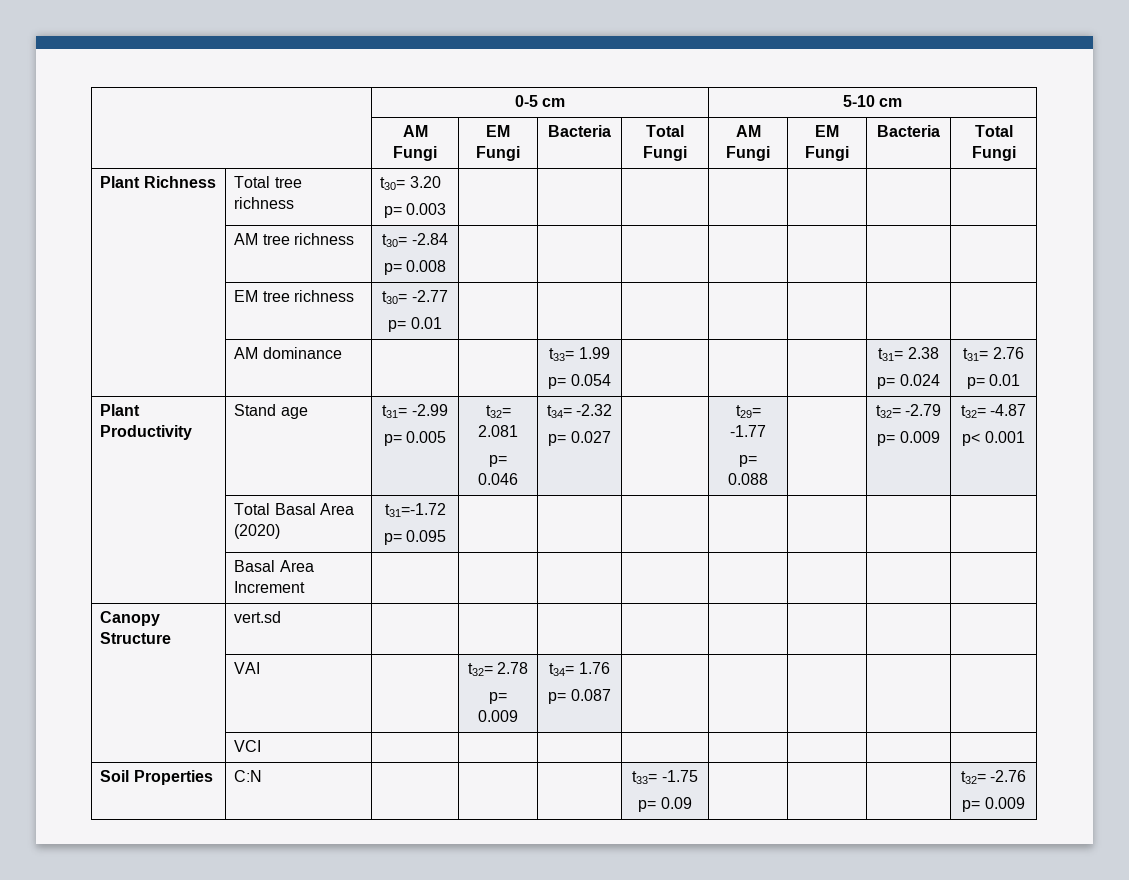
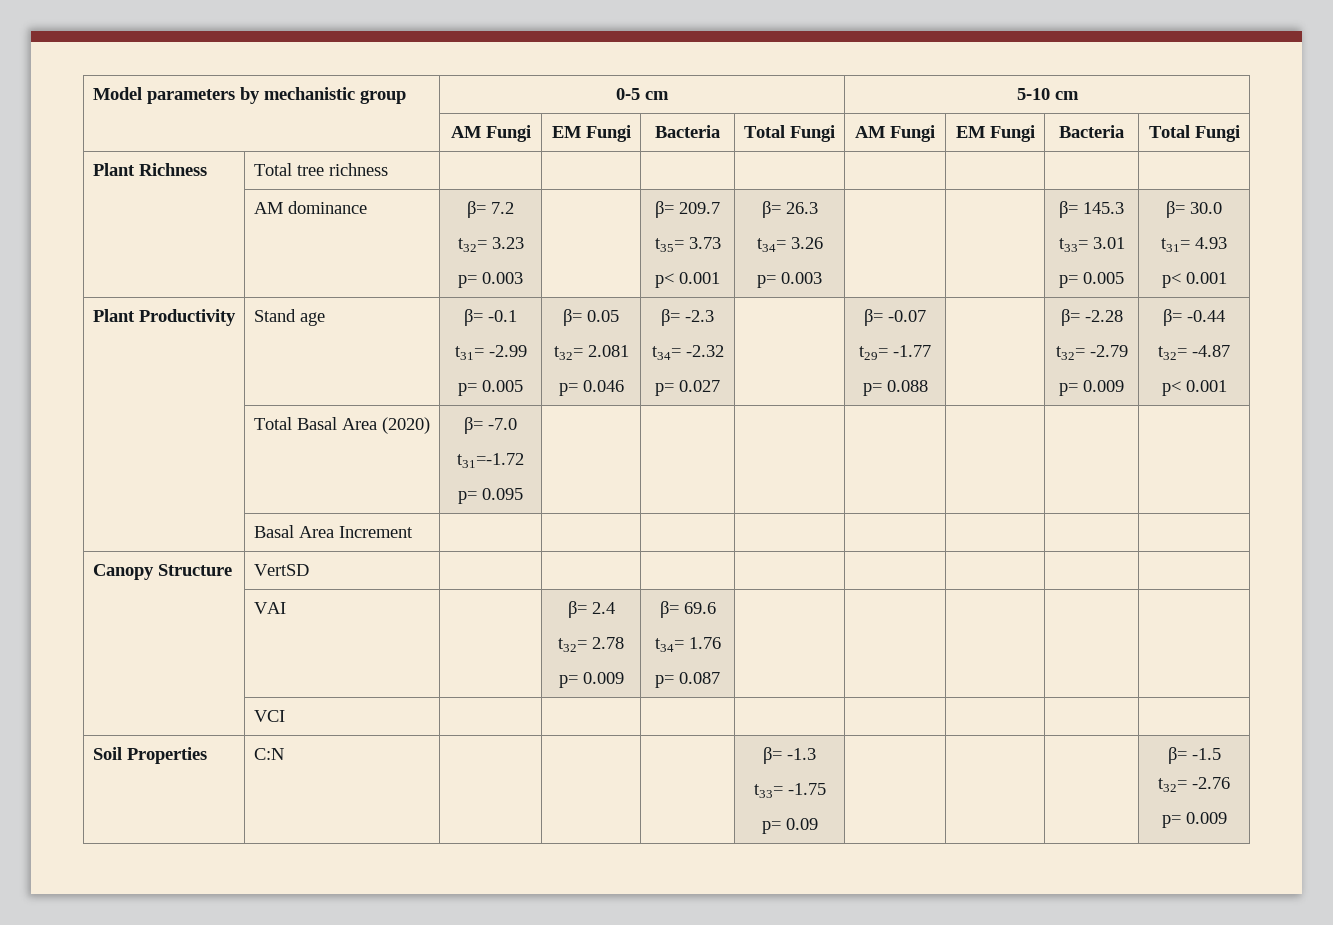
- | 0-5 cm | 5-10 cm
+ Model parameters by mechanistic group | 0-5 cm | 5-10 cm
- Plant Richness | Total tree richness | t30= 3.20
- p= 0.003 | | | | | | |
- | AM tree richness | t30= -2.84
- p= 0.008 | | | | | | |
- | EM tree richness | t30= -2.77
- p= 0.01 | | | | | | |
- | AM dominance | | | t33= 1.99
- p= 0.054 | | | | t31= 2.38
- p= 0.024 | t31= 2.76
- p= 0.01
+ Plant Richness | Total tree richness | | | | | | | |
+ | AM dominance | β= 7.2
+ t32= 3.23
+ p= 0.003 | | β= 209.7
+ t35= 3.73
+ p< 0.001 | β= 26.3
+ t34= 3.26
+ p= 0.003 | | | β= 145.3
+ t33= 3.01
+ p= 0.005 | β= 30.0
+ t31= 4.93
+ p< 0.001
- Plant Productivity | Stand age | t31= -2.99
- p= 0.005 | t32= 2.081
- p= 0.046 | t34= -2.32
- p= 0.027 | | t29= -1.77
- p= 0.088 | | t32= -2.79
- p= 0.009 | t32= -4.87
+ Plant Productivity | Stand age | β= -0.1
+ t31= -2.99
+ p= 0.005 | β= 0.05
+ t32= 2.081
+ p= 0.046 | β= -2.3
+ t34= -2.32
+ p= 0.027 | | β= -0.07
+ t29= -1.77
+ p= 0.088 | | β= -2.28
+ t32= -2.79
+ p= 0.009 | β= -0.44
+ t32= -4.87
- | Total Basal Area (2020) | t31=-1.72
+ | Total Basal Area (2020) | β= -7.0
+ t31=-1.72
- Canopy Structure | vert.sd | | | | | | | |
+ Canopy Structure | VertSD | | | | | | | |
- | VAI | | t32= 2.78
- p= 0.009 | t34= 1.76
+ | VAI | | β= 2.4
+ t32= 2.78
+ p= 0.009 | β= 69.6
+ t34= 1.76
- Soil Properties | C:N | | | | t33= -1.75
- p= 0.09 | | | | t32= -2.76
+ Soil Properties | C:N | | | | β= -1.3
+ t33= -1.75
+ p= 0.09 | | | | β= -1.5
+ t32= -2.76

